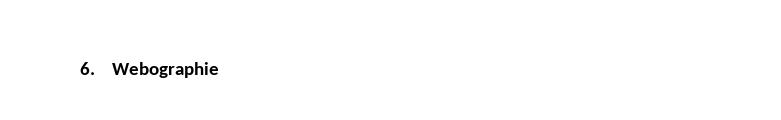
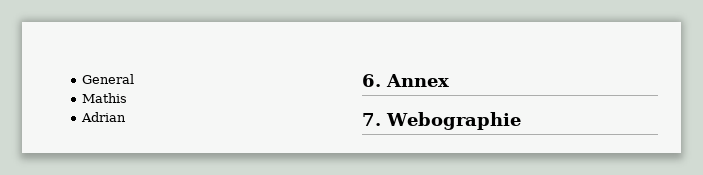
- 6. Webographie
+ General
+ Mathis
+ Adrian
+ 6. Annex
+ 7. Webographie

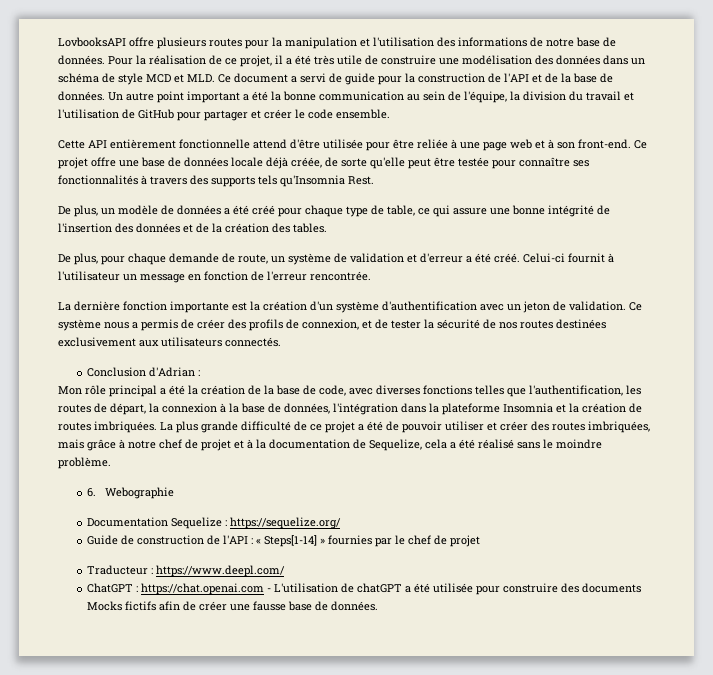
- General
- Mathis
- Adrian
- 6. Annex
- 7. Webographie
+ LovbooksAPI offre plusieurs routes pour la manipulation et l'utilisation des informations de notre base de données. Pour la réalisation de ce projet, il a été très utile de construire une modélisation des données dans un schéma de style MCD et MLD. Ce document a servi de guide pour la construction de l'API et de la base de données. Un autre point important a été la bonne communication au sein de l'équipe, la division du travail et l'utilisation de GitHub pour partager et créer le code ensemble.
+ Cette API entièrement fonctionnelle attend d'être utilisée pour être reliée à une page web et à son front-end. Ce projet offre une base de données locale déjà créée, de sorte qu'elle peut être testée pour connaître ses fonctionnalités à travers des supports tels qu'Insomnia Rest.
+ De plus, un modèle de données a été créé pour chaque type de table, ce qui assure une bonne intégrité de l'insertion des données et de la création des tables.
+ De plus, pour chaque demande de route, un système de validation et d'erreur a été créé. Celui-ci fournit à l'utilisateur un message en fonction de l'erreur rencontrée.
+ La dernière fonction importante est la création d'un système d'authentification avec un jeton de validation. Ce système nous a permis de créer des profils de connexion, et de tester la sécurité de nos routes destinées exclusivement aux utilisateurs connectés.
+ Conclusion d'Adrian :
+ Mon rôle principal a été la création de la base de code, avec diverses fonctions telles que l'authentification, les routes de départ, la connexion à la base de données, l'intégration dans la plateforme Insomnia et la création de routes imbriquées. La plus grande difficulté de ce projet a été de pouvoir utiliser et créer des routes imbriquées, mais grâce à notre chef de projet et à la documentation de Sequelize, cela a été réalisé sans le moindre problème.
+ 6. Webographie
+ Documentation Sequelize : https://sequelize.org/
+ Guide de construction de l'API : « Steps[1-14] » fournies par le chef de projet
+ Traducteur : https://www.deepl.com/
+ ChatGPT : https://chat.openai.com - L'utilisation de chatGPT a été utilisée pour construire des documents Mocks fictifs afin de créer une fausse base de données.

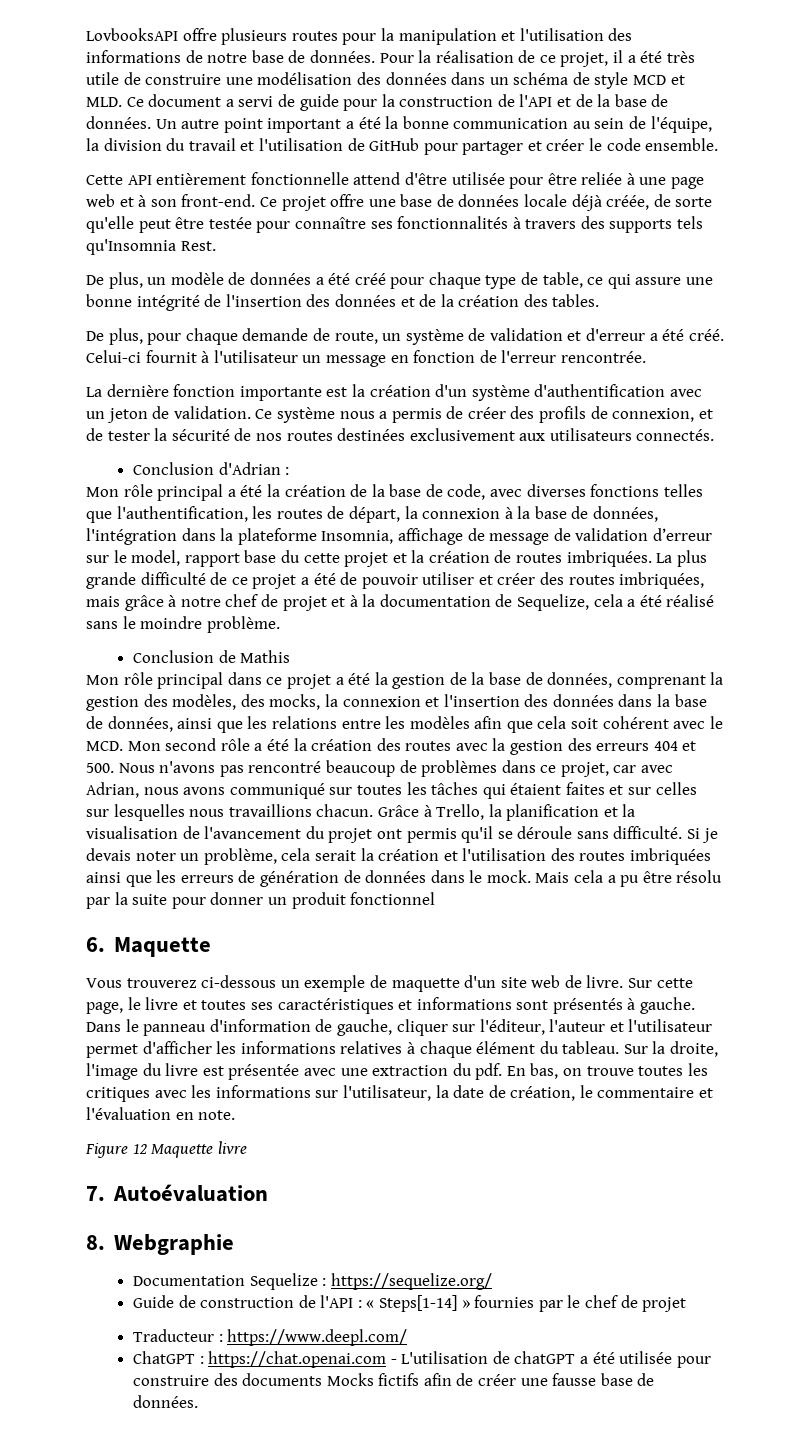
- Mon rôle principal a été la création de la base de code, avec diverses fonctions telles que l'authentification, les routes de départ, la connexion à la base de données, l'intégration dans la plateforme Insomnia et la création de routes imbriquées.
+ Mon rôle principal a été la création de la base de code, avec diverses fonctions telles que l'authentification, les routes de départ, la connexion à la base de données, l'intégration dans la plateforme Insomnia, affichage de message de validation d’erreur sur le model, rapport base du cette projet et la création de routes imbriquées.
- 6. Webographie
+ Conclusion de Mathis
+ Mon rôle principal dans ce projet a été la gestion de la base de données, comprenant la gestion des modèles, des mocks, la connexion et l'insertion des données dans la base de données, ainsi que les relations entre les modèles afin que cela soit cohérent avec le MCD. Mon second rôle a été la création des routes avec la gestion des erreurs 404 et 500. Nous n'avons pas rencontré beaucoup de problèmes dans ce projet, car avec Adrian, nous avons communiqué sur toutes les tâches qui étaient faites et sur celles sur lesquelles nous travaillions chacun. Grâce à Trello, la planification et la visualisation de l'avancement du projet ont permis qu'il se déroule sans difficulté. Si je devais noter un problème, cela serait la création et l'utilisation des routes imbriquées ainsi que les erreurs de génération de données dans le mock. Mais cela a pu être résolu par la suite pour donner un produit fonctionnel
+ 6. Maquette
+ Vous trouverez ci-dessous un exemple de maquette d'un site web de livre. Sur cette page, le livre et toutes ses caractéristiques et informations sont présentés à gauche. Dans le panneau d'information de gauche, cliquer sur l'éditeur, l'auteur et l'utilisateur permet d'afficher les informations relatives à chaque élément du tableau. Sur la droite, l'image du livre est présentée avec une extraction du pdf. En bas, on trouve toutes les critiques avec les informations sur l'utilisateur, la date de création, le commentaire et l'évaluation en note.
+ Figure 12 Maquette livre
+ 7. Autoévaluation
+ 8. Webgraphie

